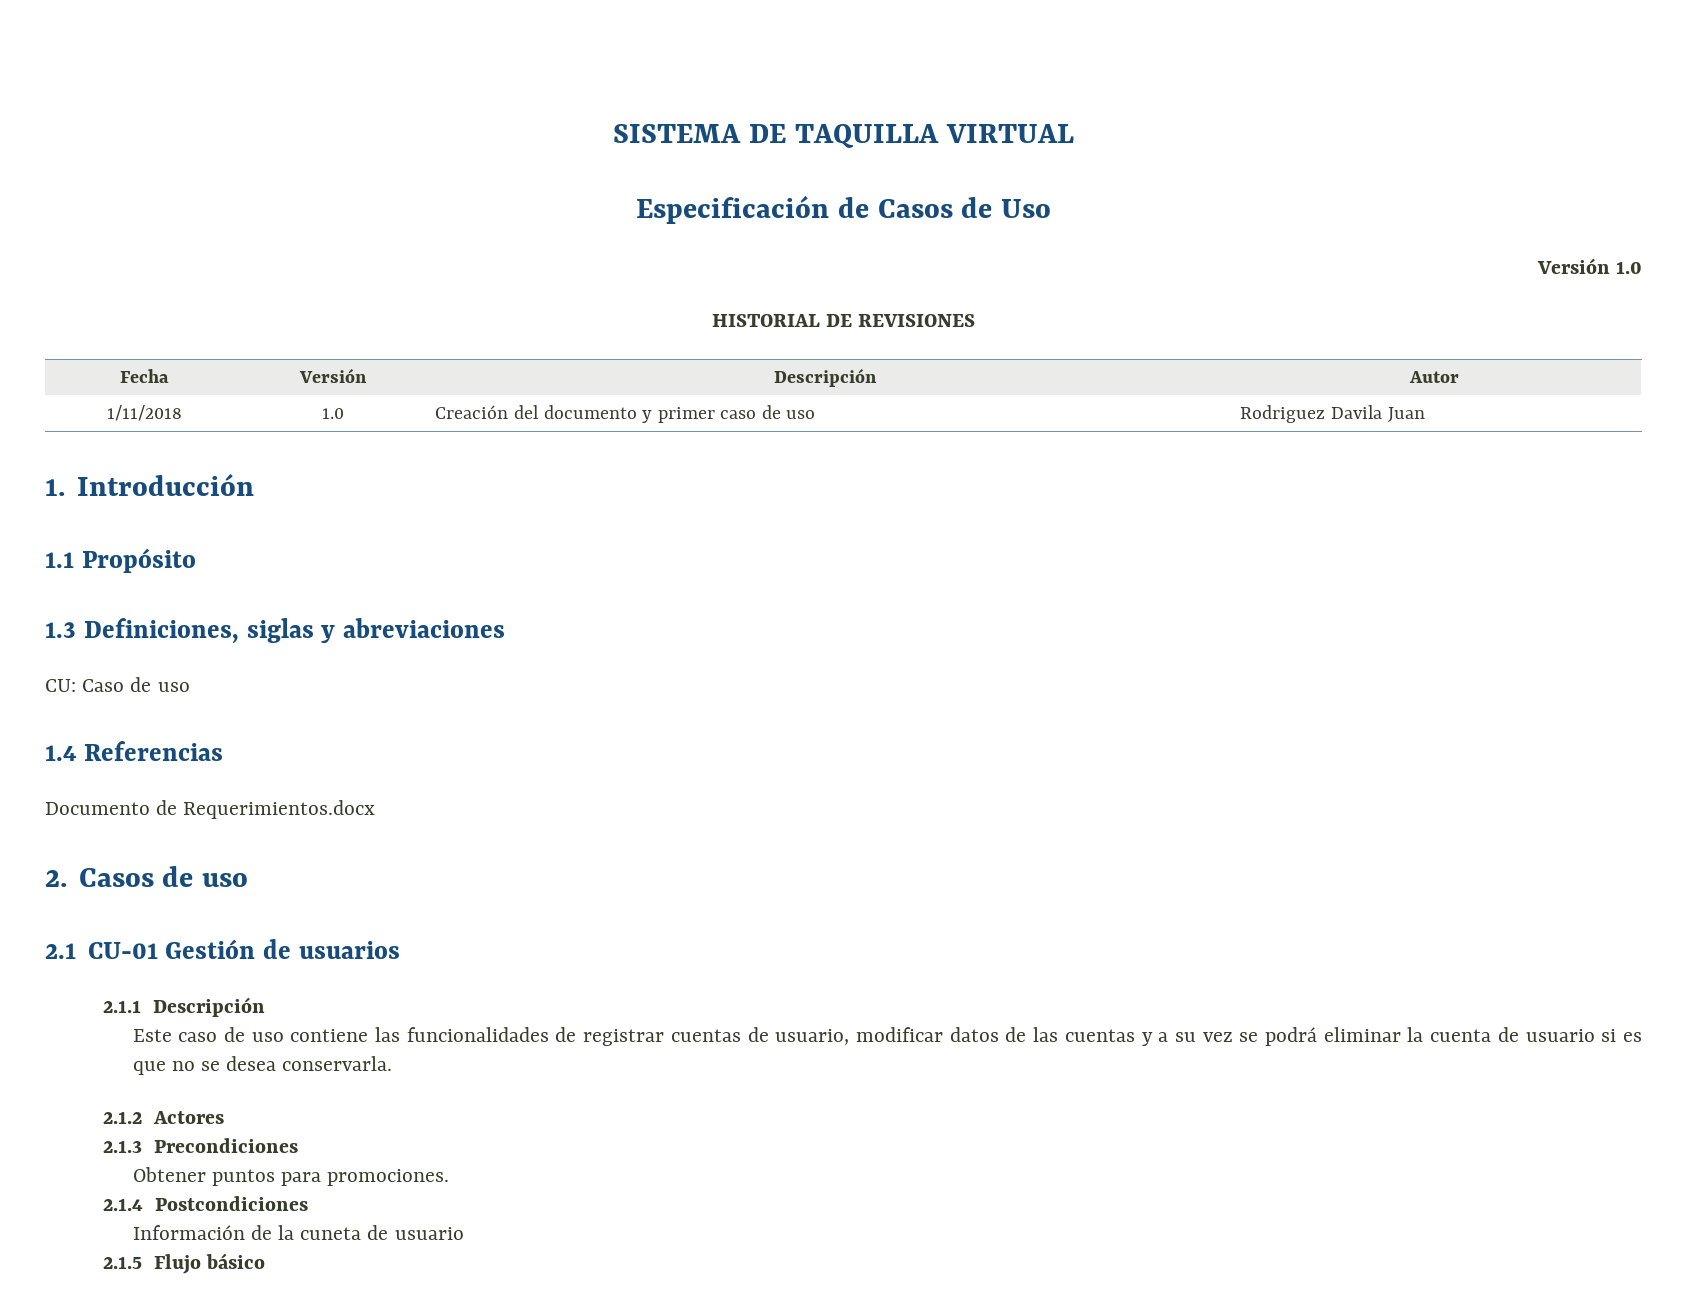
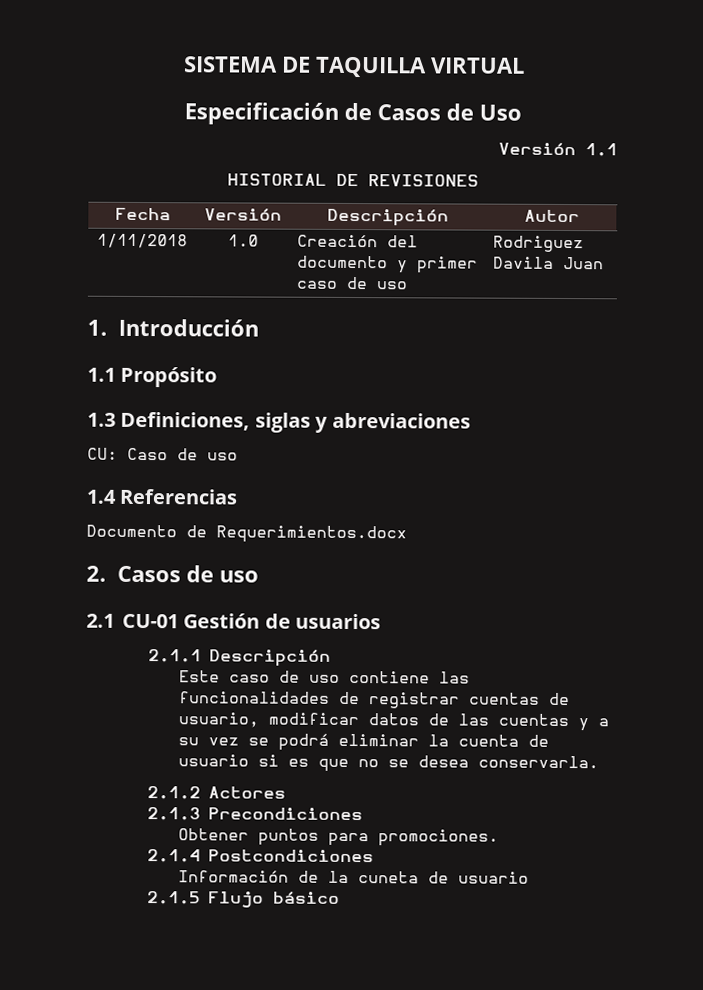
- Versión 1.0
+ Versión 1.1

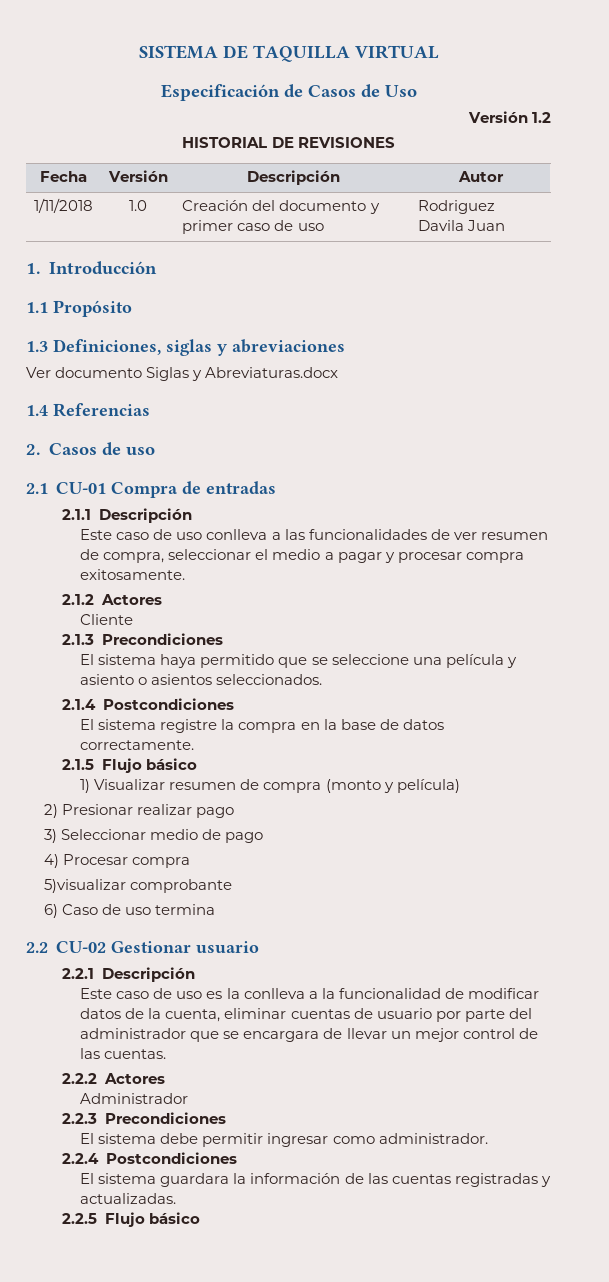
- Versión 1.1
+ Versión 1.2
- CU: Caso de uso
+ Ver documento Siglas y Abreviaturas.docx
- Documento de Requerimientos.docx
- 2.1 CU-01 Gestión de usuarios
+ 2.1 CU-01 Compra de entradas
- Este caso de uso contiene las funcionalidades de registrar cuentas de usuario, modificar datos de las cuentas y a su vez se podrá eliminar la cuenta de usuario si es que no se desea conservarla.
+ Este caso de uso conlleva a las funcionalidades de ver resumen de compra, seleccionar el medio a pagar y procesar compra exitosamente.
+ Cliente
- Obtener puntos para promociones.
+ El sistema haya permitido que se seleccione una película y asiento o asientos seleccionados.
  2.1.4 Postcondiciones
- Información de la cuneta de usuario
+ El sistema registre la compra en la base de datos correctamente.
  2.1.5 Flujo básico
+ 1) Visualizar resumen de compra (monto y película)
+ 2) Presionar realizar pago
+ 3) Seleccionar medio de pago
+ 4) Procesar compra
+ 5)visualizar comprobante
+ 6) Caso de uso termina
+ 2.2 CU-02 Gestionar usuario
+ 2.2.1 Descripción
+ Este caso de uso es la conlleva a la funcionalidad de modificar datos de la cuenta, eliminar cuentas de usuario por parte del administrador que se encargara de llevar un mejor control de las cuentas.
+ 2.2.2 Actores
+ Administrador
+ 2.2.3 Precondiciones
+ El sistema debe permitir ingresar como administrador.
+ 2.2.4 Postcondiciones
+ El sistema guardara la información de las cuentas registradas y actualizadas.
+ 2.2.5 Flujo básico

